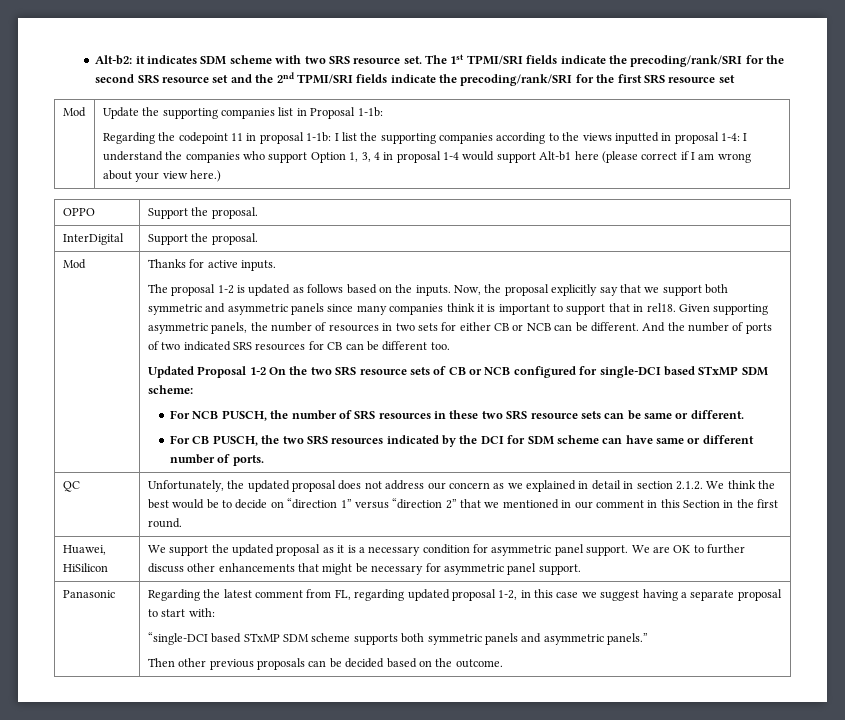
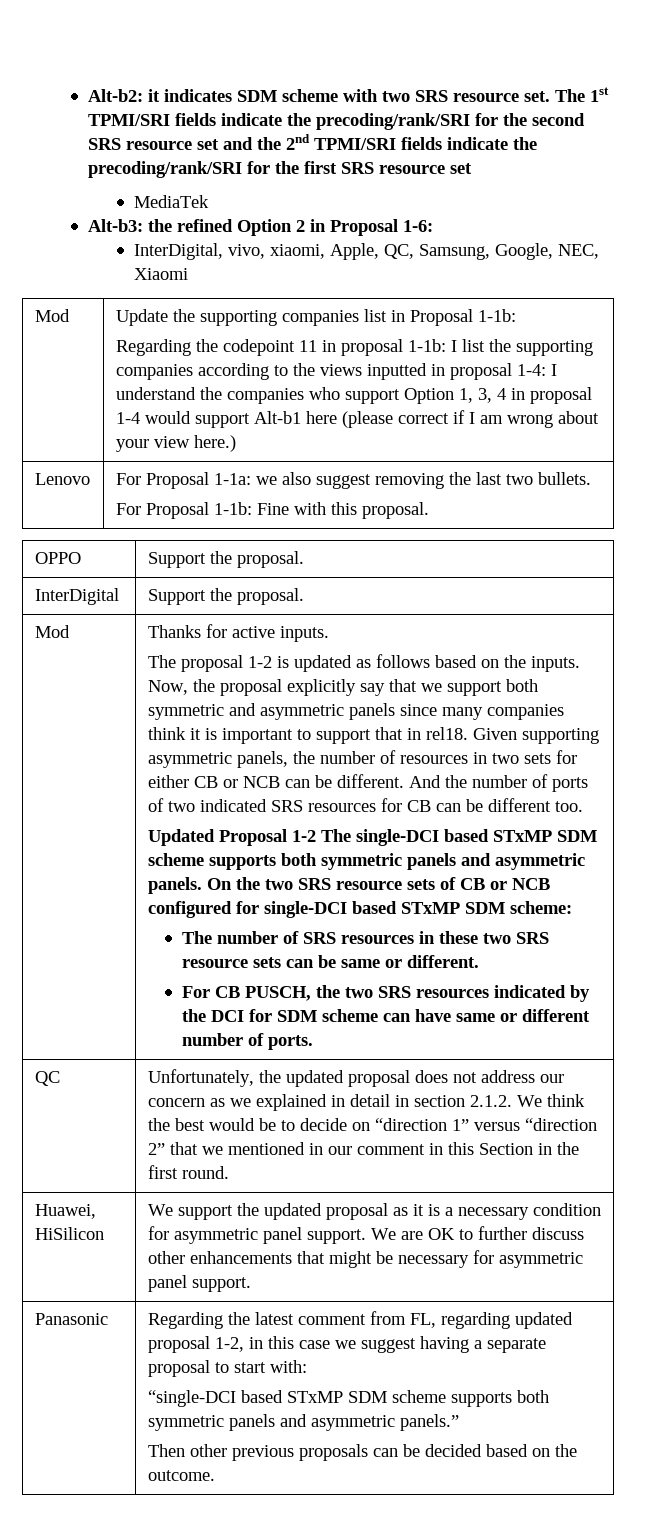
+ MediaTek
+ Alt-b3: the refined Option 2 in Proposal 1-6:
+ InterDigital, vivo, xiaomi, Apple, QC, Samsung, Google, NEC, Xiaomi
+ Lenovo | For Proposal 1-1a: we also suggest removing the last two bullets.
+ For Proposal 1-1b: Fine with this proposal.
- Updated Proposal 1-2 On the two SRS resource sets of CB or NCB configured for single-DCI based STxMP SDM scheme:
+ Updated Proposal 1-2 The single-DCI based STxMP SDM scheme supports both symmetric panels and asymmetric panels. On the two SRS resource sets of CB or NCB configured for single-DCI based STxMP SDM scheme:
- For NCB PUSCH, the number of SRS resources in these two SRS resource sets can be same or different.
+ The number of SRS resources in these two SRS resource sets can be same or different.

